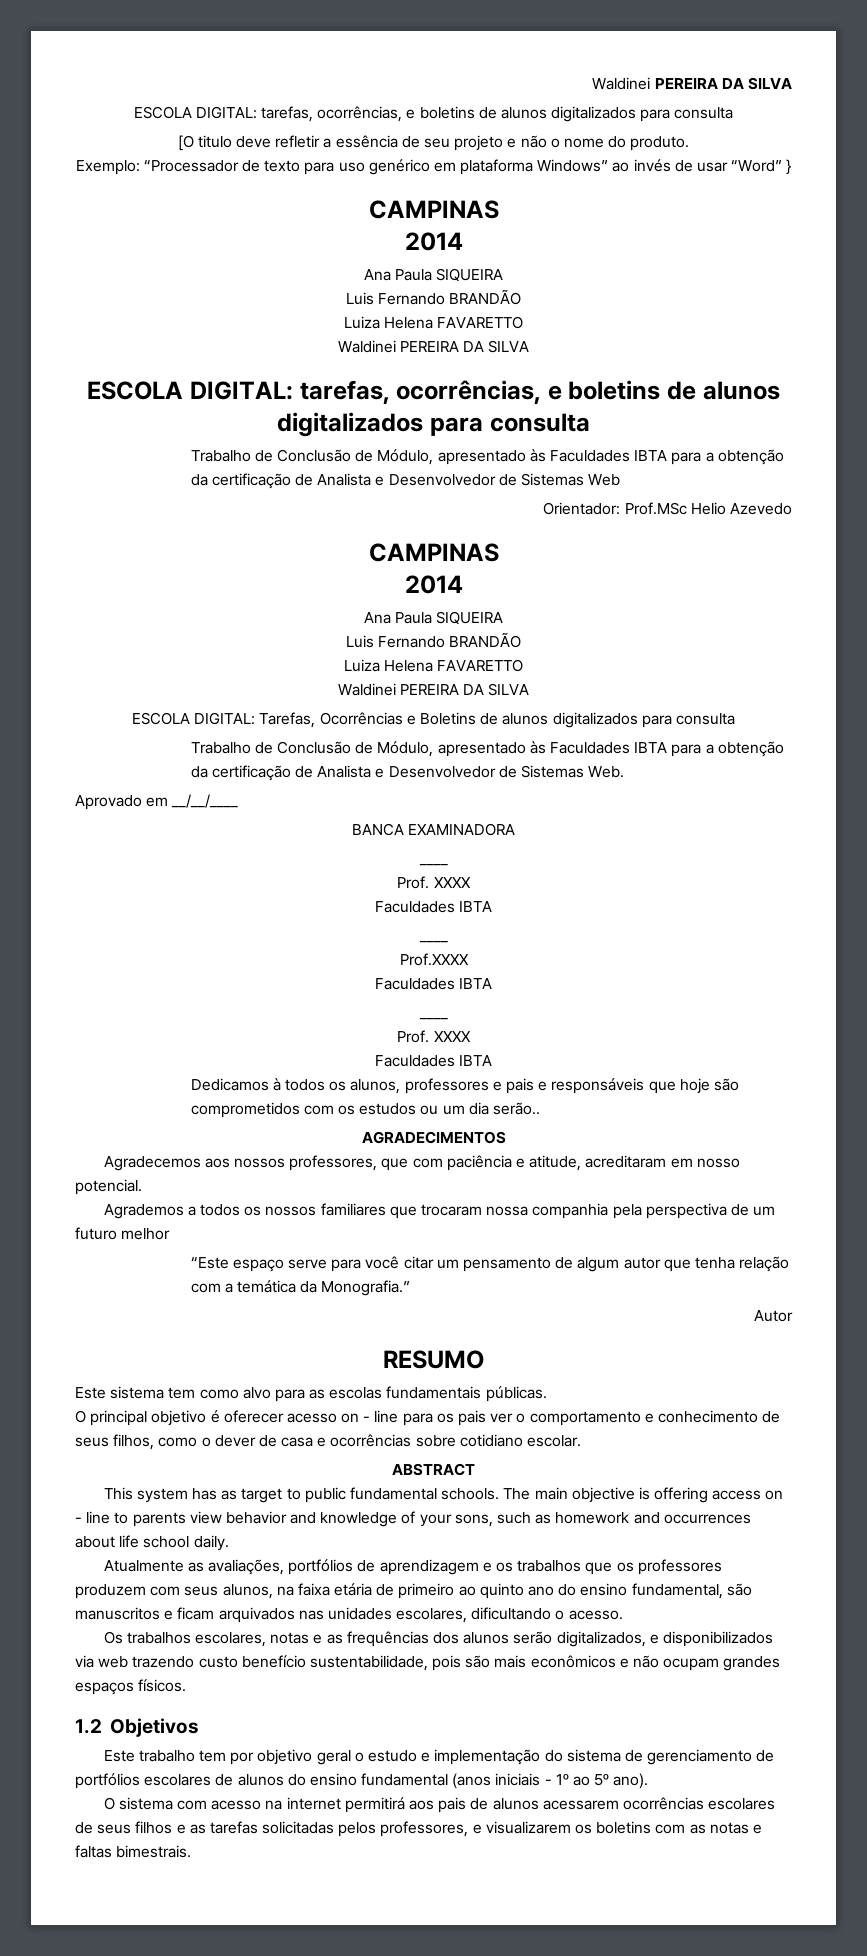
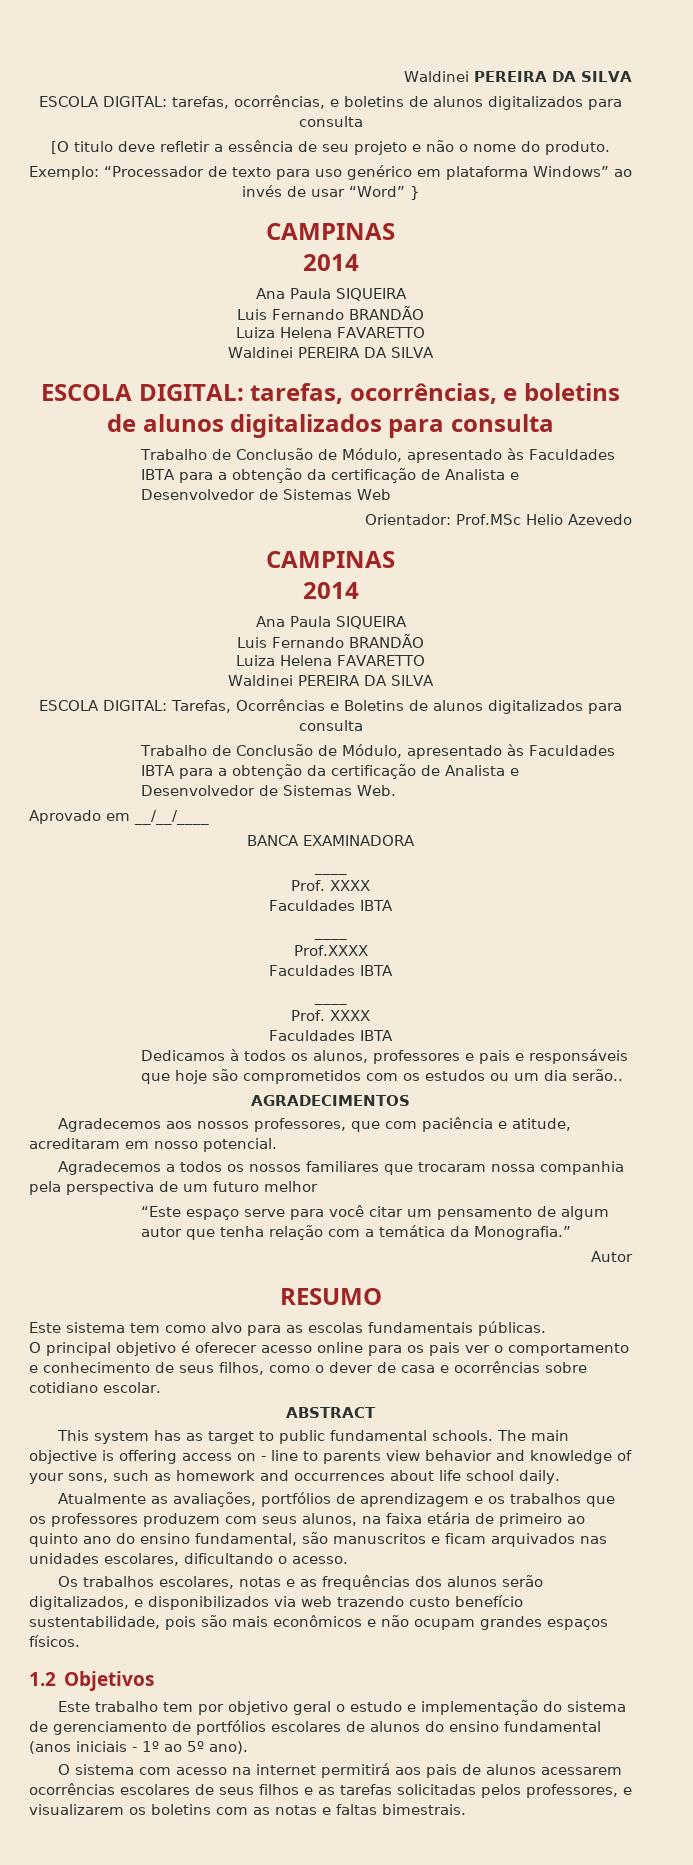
- Agrademos a todos os nossos familiares que trocaram nossa companhia pela perspectiva de um futuro melhor
+ Agradecemos a todos os nossos familiares que trocaram nossa companhia pela perspectiva de um futuro melhor
- O principal objetivo é oferecer acesso on - line para os pais ver o comportamento e conhecimento de seus filhos, como o dever de casa e ocorrências sobre cotidiano escolar.
+ O principal objetivo é oferecer acesso online para os pais ver o comportamento e conhecimento de seus filhos, como o dever de casa e ocorrências sobre cotidiano escolar.

